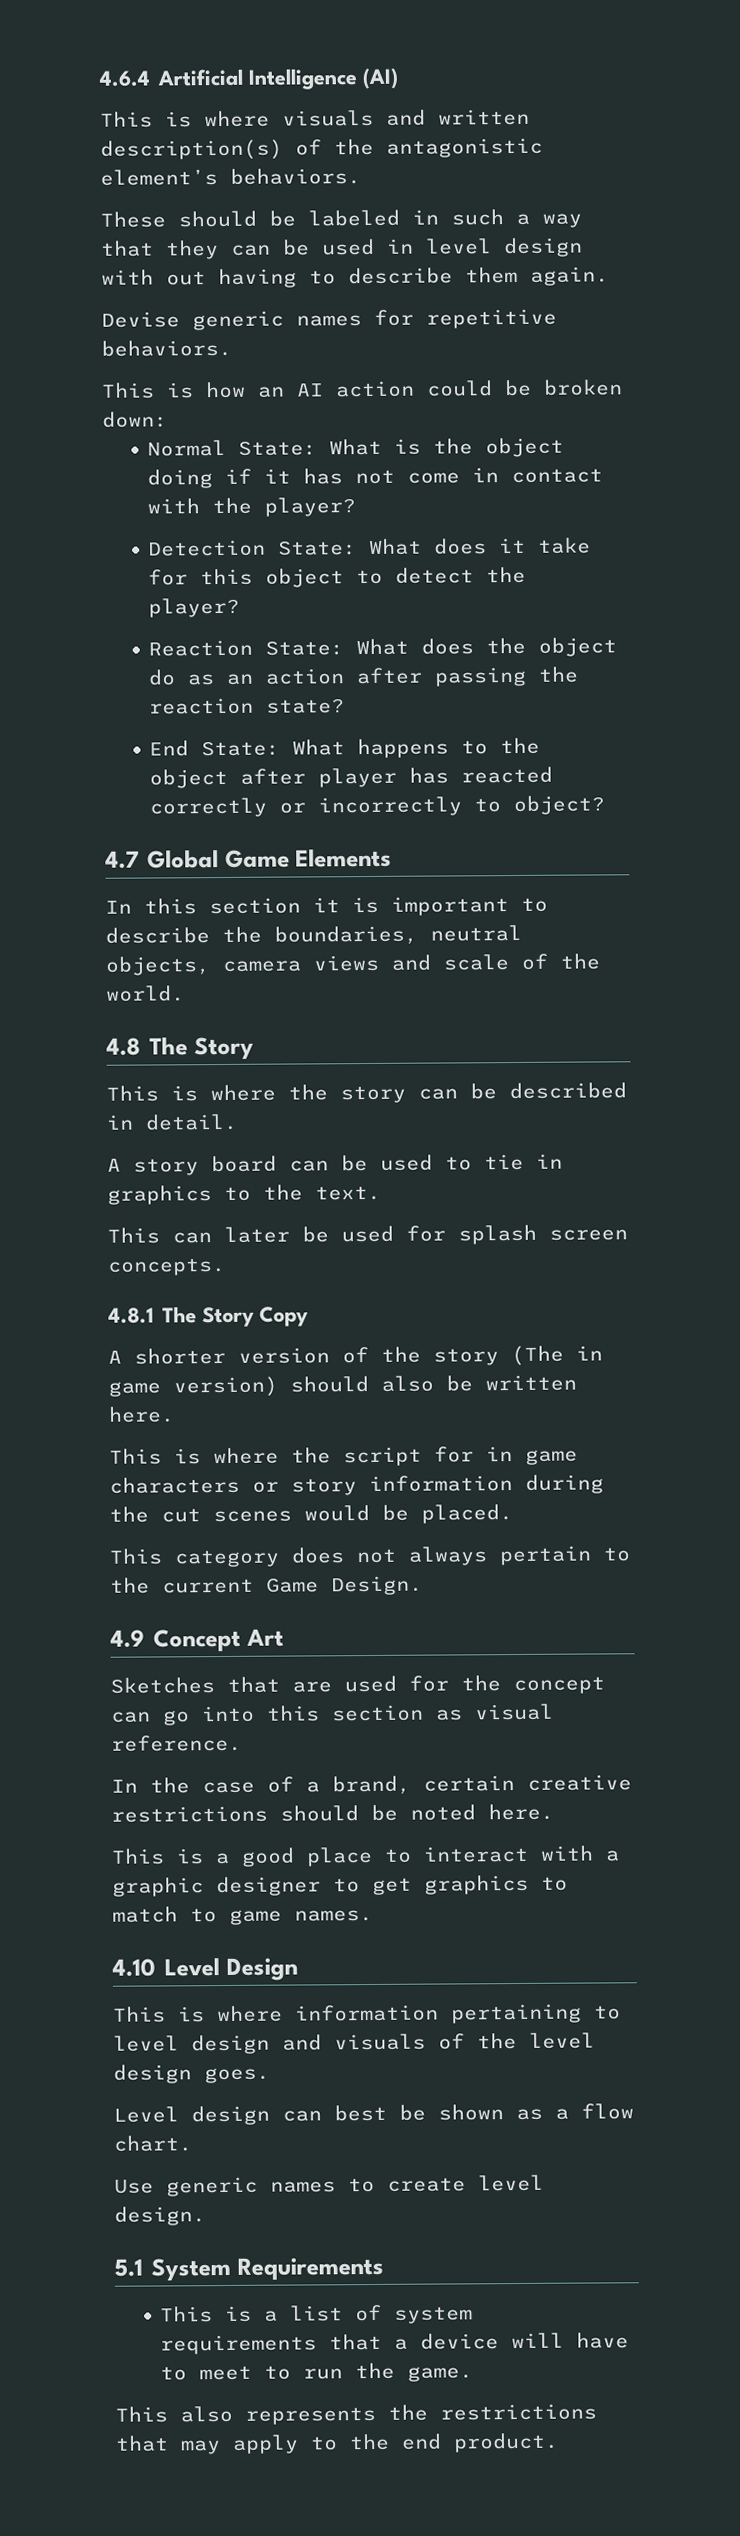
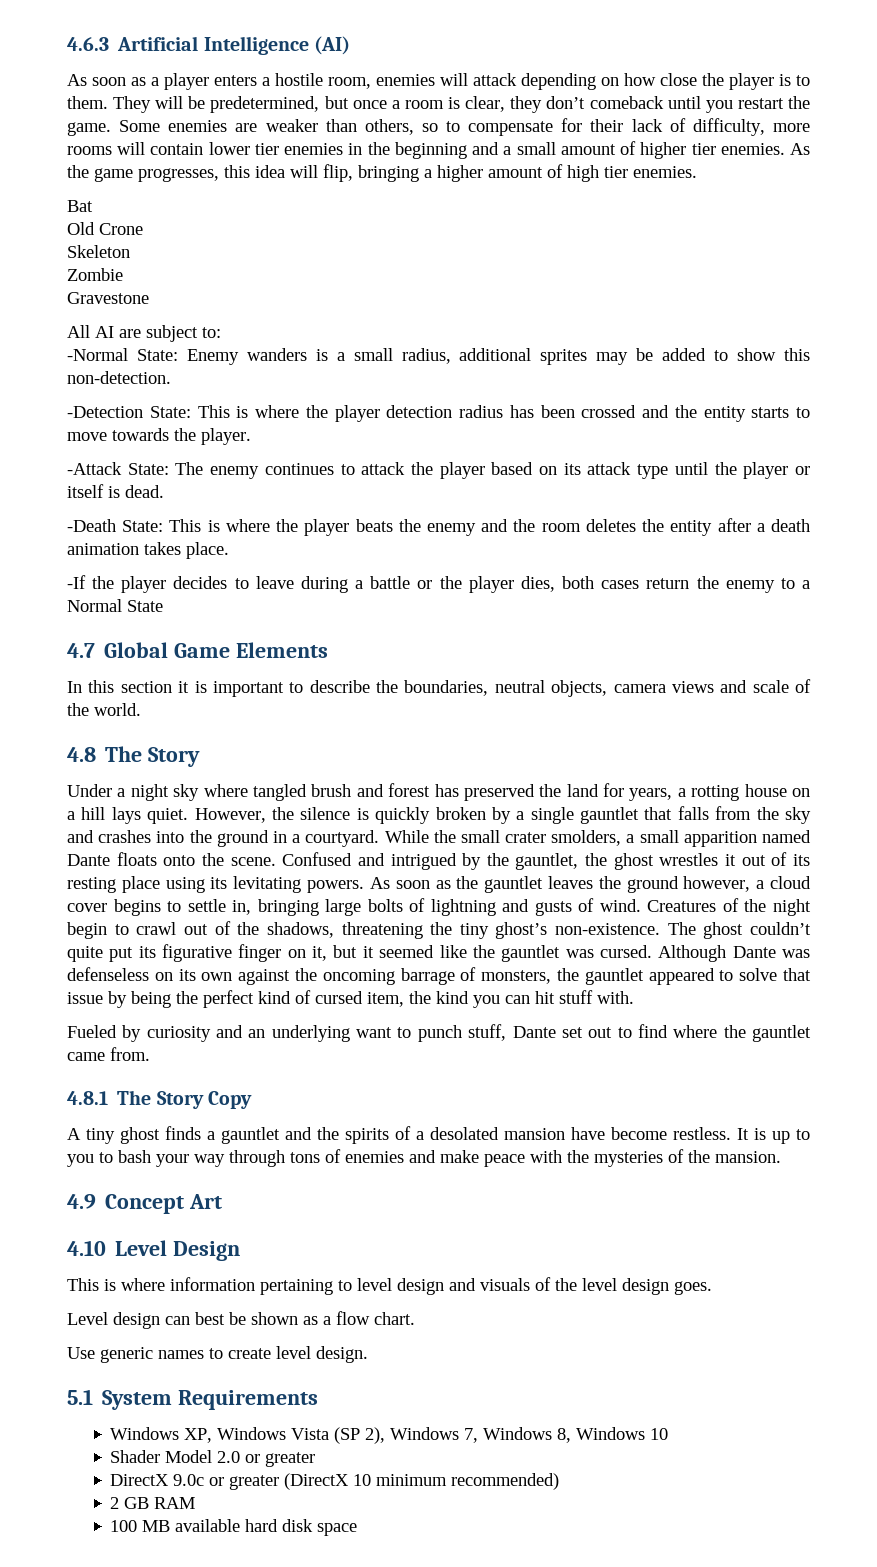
- 4.6.4 Artificial Intelligence (AI)
+ 4.6.3 Artificial Intelligence (AI)
- This is where visuals and written description(s) of the antagonistic element’s behaviors.
- These should be labeled in such a way that they can be used in level design with out having to describe them again.
- Devise generic names for repetitive behaviors.
- This is how an AI action could be broken down:
- Normal State: What is the object doing if it has not come in contact with the player?
- Detection State: What does it take for this object to detect the player?
- Reaction State: What does the object do as an action after passing the reaction state?
- End State: What happens to the object after player has reacted correctly or incorrectly to object?
+ As soon as a player enters a hostile room, enemies will attack depending on how close the player is to them. They will be predetermined, but once a room is clear, they don’t comeback until you restart the game. Some enemies are weaker than others, so to compensate for their lack of difficulty, more rooms will contain lower tier enemies in the beginning and a small amount of higher tier enemies. As the game progresses, this idea will flip, bringing a higher amount of high tier enemies.
+ Bat
+ Old Crone
+ Skeleton
+ Zombie
+ Gravestone
+ All AI are subject to:
+ -Normal State: Enemy wanders is a small radius, additional sprites may be added to show this non-detection.
+ -Detection State: This is where the player detection radius has been crossed and the entity starts to move towards the player.
+ -Attack State: The enemy continues to attack the player based on its attack type until the player or itself is dead.
+ -Death State: This is where the player beats the enemy and the room deletes the entity after a death animation takes place.
+ -If the player decides to leave during a battle or the player dies, both cases return the enemy to a Normal State
- This is where the story can be described in detail.
- A story board can be used to tie in graphics to the text.
- This can later be used for splash screen concepts.
+ Under a night sky where tangled brush and forest has preserved the land for years, a rotting house on a hill lays quiet. However, the silence is quickly broken by a single gauntlet that falls from the sky and crashes into the ground in a courtyard. While the small crater smolders, a small apparition named Dante floats onto the scene. Confused and intrigued by the gauntlet, the ghost wrestles it out of its resting place using its levitating powers. As soon as the gauntlet leaves the ground however, a cloud cover begins to settle in, bringing large bolts of lightning and gusts of wind. Creatures of the night begin to crawl out of the shadows, threatening the tiny ghost’s non-existence. The ghost couldn’t quite put its figurative finger on it, but it seemed like the gauntlet was cursed. Although Dante was defenseless on its own against the oncoming barrage of monsters, the gauntlet appeared to solve that issue by being the perfect kind of cursed item, the kind you can hit stuff with.
+ Fueled by curiosity and an underlying want to punch stuff, Dante set out to find where the gauntlet came from.
- A shorter version of the story (The in game version) should also be written here.
- This is where the script for in game characters or story information during the cut scenes would be placed.
- This category does not always pertain to the current Game Design.
+ A tiny ghost finds a gauntlet and the spirits of a desolated mansion have become restless. It is up to you to bash your way through tons of enemies and make peace with the mysteries of the mansion.
  4.9 Concept Art
- Sketches that are used for the concept can go into this section as visual reference.
- In the case of a brand, certain creative restrictions should be noted here.
- This is a good place to interact with a graphic designer to get graphics to match to game names.
- This is a list of system requirements that a device will have to meet to run the game.
- This also represents the restrictions that may apply to the end product.
+ Windows XP, Windows Vista (SP 2), Windows 7, Windows 8, Windows 10
+ Shader Model 2.0 or greater
+ DirectX 9.0c or greater (DirectX 10 minimum recommended)
+ 2 GB RAM
+ 100 MB available hard disk space

